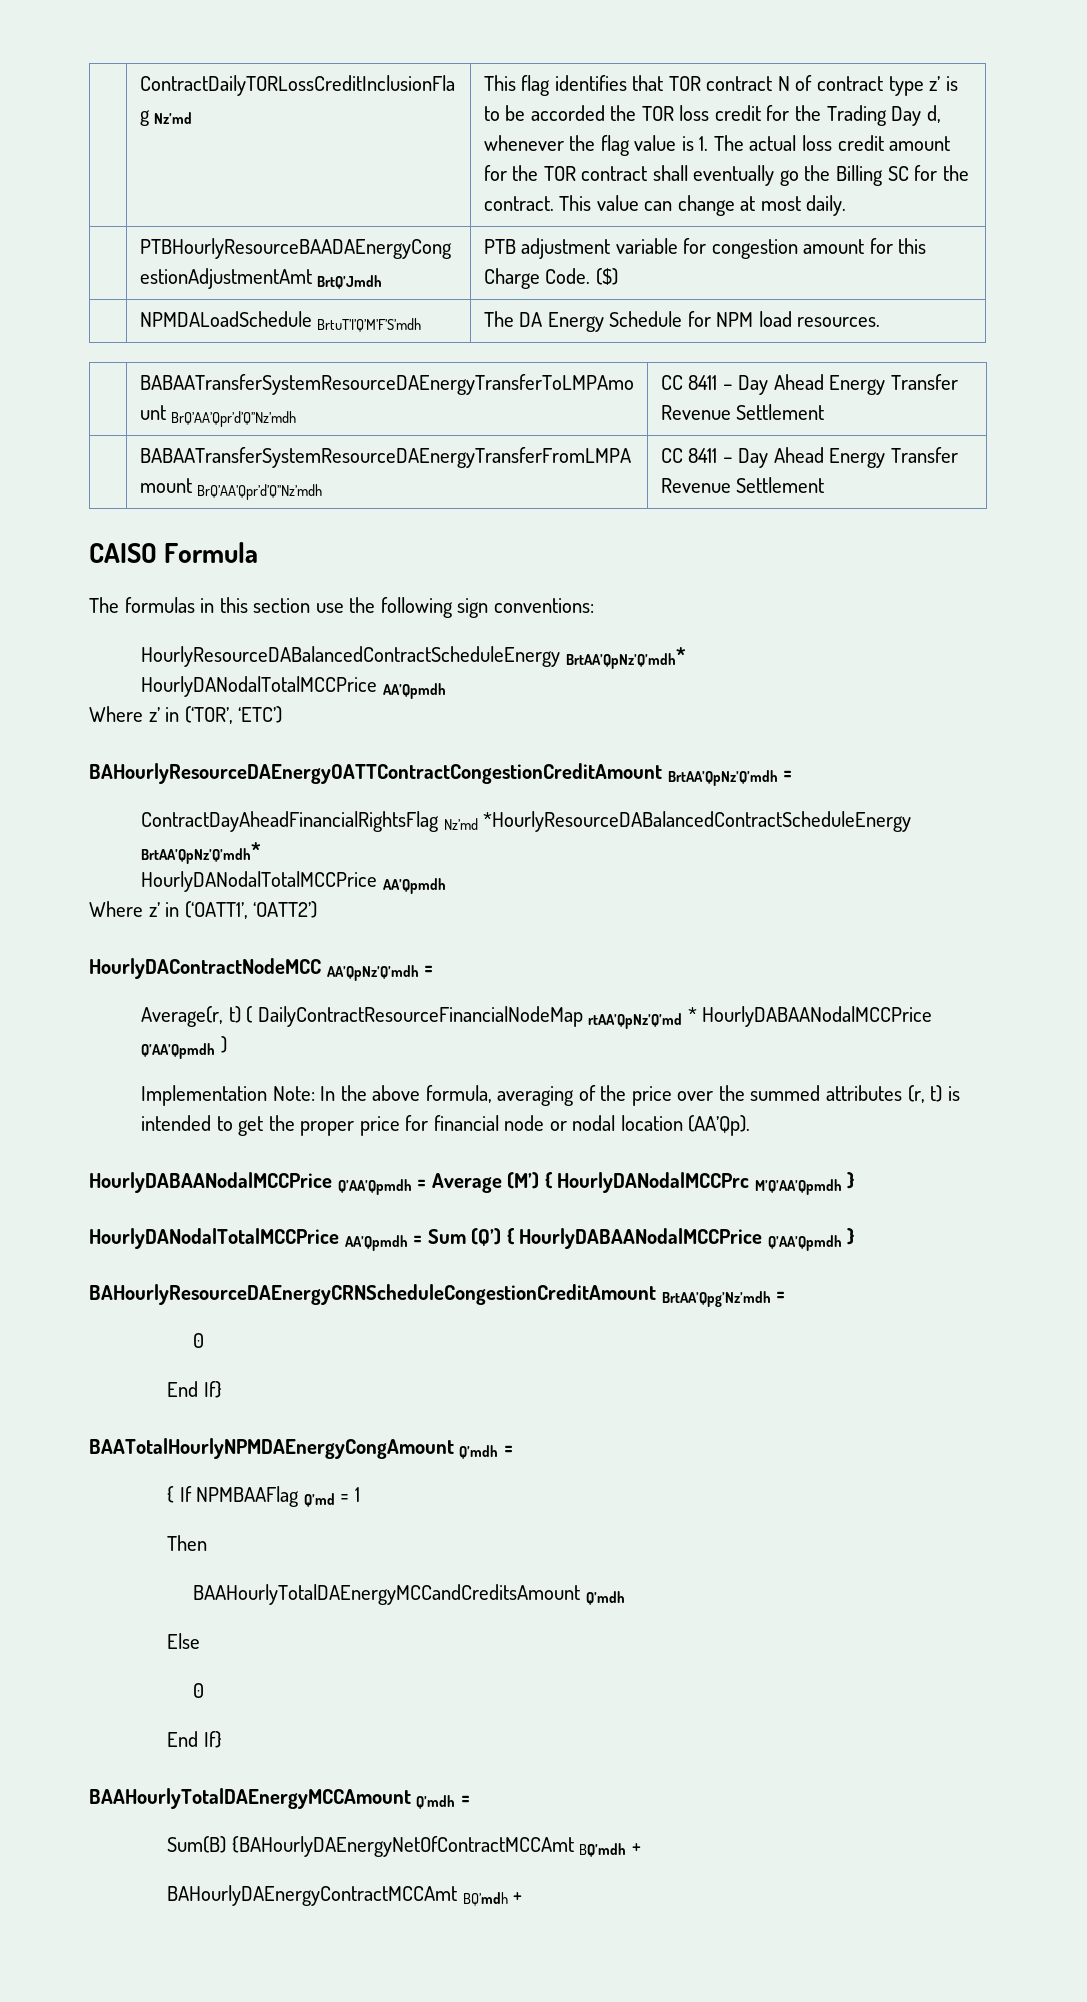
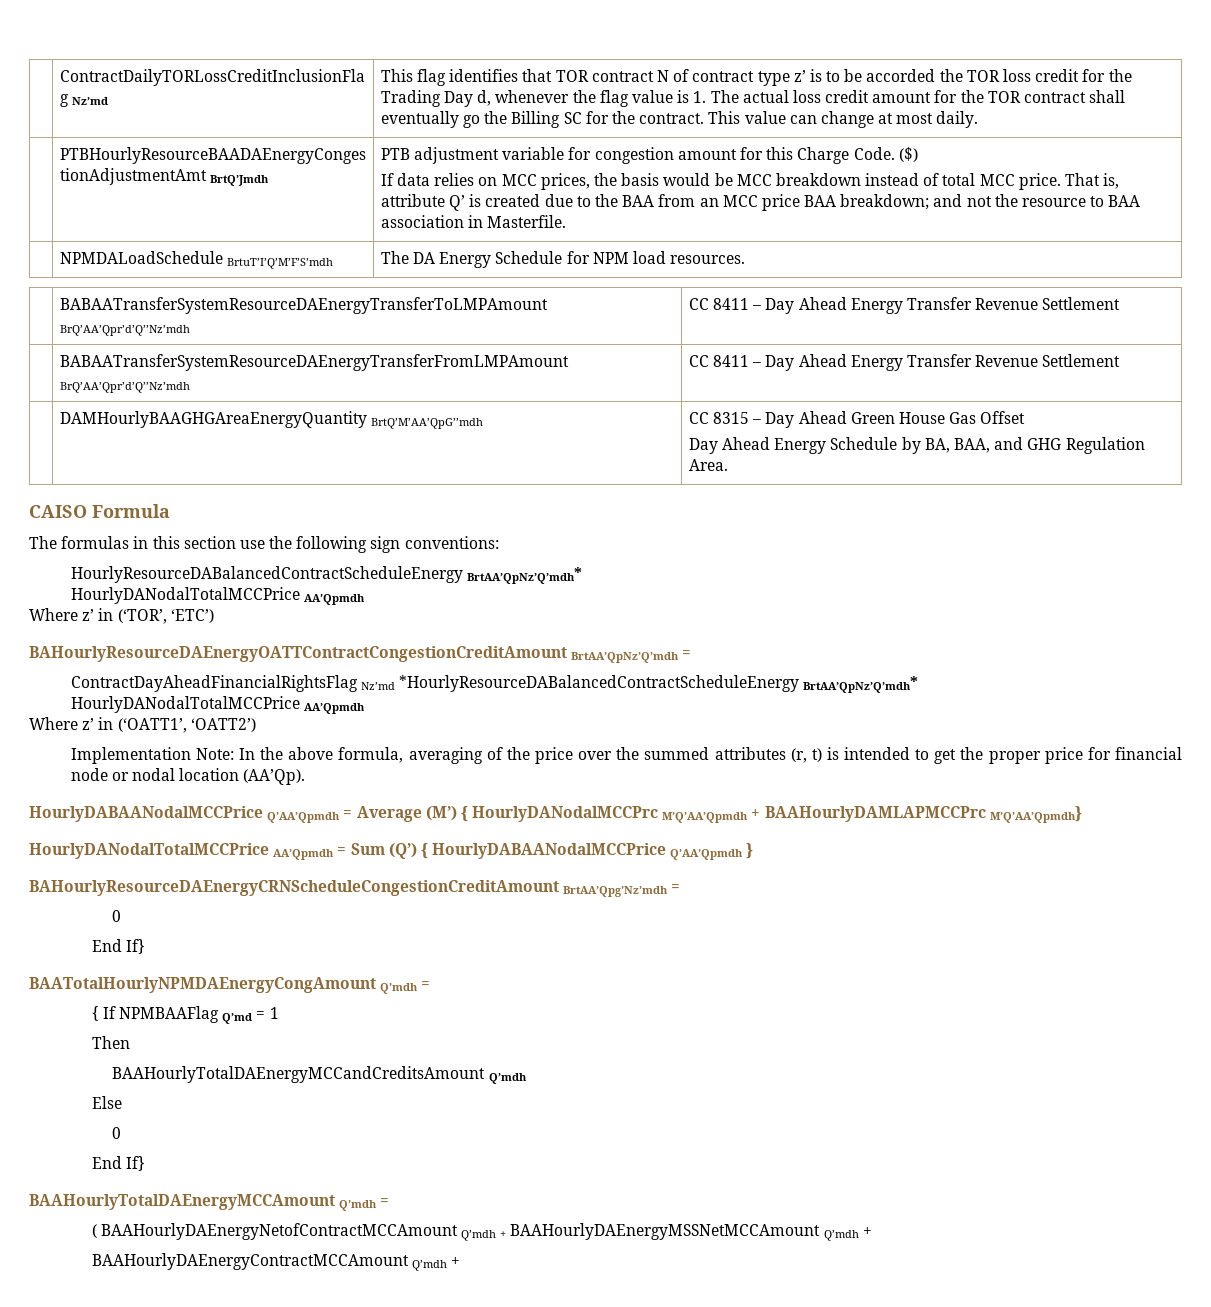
+ If data relies on MCC prices, the basis would be MCC breakdown instead of total MCC price. That is, attribute Q’ is created due to the BAA from an MCC price BAA breakdown; and not the resource to BAA association in Masterfile.
+ | DAMHourlyBAAGHGAreaEnergyQuantity BrtQ’M’AA’QpG’’mdh | CC 8315 – Day Ahead Green House Gas Offset
+ Day Ahead Energy Schedule by BA, BAA, and GHG Regulation Area.
- HourlyDAContractNodeMCC AA’QpNz’Q’mdh =
- Average(r, t) ( DailyContractResourceFinancialNodeMap rtAA’QpNz’Q’md * HourlyDABAANodalMCCPrice Q’AA’Qpmdh )
- HourlyDABAANodalMCCPrice Q’AA’Qpmdh = Average (M’) { HourlyDANodalMCCPrc M’Q’AA’Qpmdh }
+ HourlyDABAANodalMCCPrice Q’AA’Qpmdh = Average (M’) { HourlyDANodalMCCPrc M’Q’AA’Qpmdh + BAAHourlyDAMLAPMCCPrc M’Q’AA’Qpmdh}
- Sum(B) {BAHourlyDAEnergyNetOfContractMCCAmt BQ’mdh +
+ ( BAAHourlyDAEnergyNetofContractMCCAmount Q’mdh + BAAHourlyDAEnergyMSSNetMCCAmount Q’mdh +
- BAHourlyDAEnergyContractMCCAmt BQ’mdh +
+ BAAHourlyDAEnergyContractMCCAmount Q’mdh +

